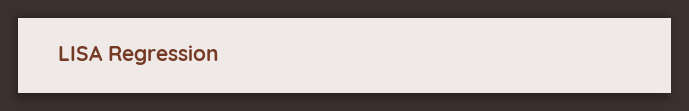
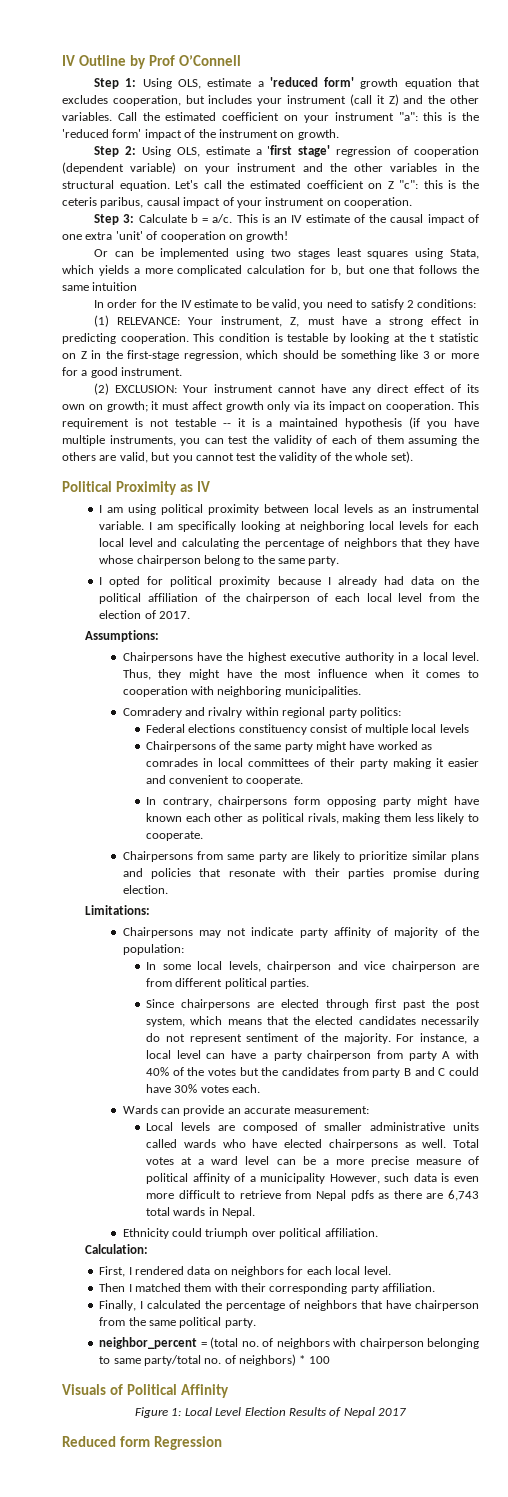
- LISA Regression
+ IV Outline by Prof O’Connell
+ Step 1: Using OLS, estimate a 'reduced form' growth equation that excludes cooperation, but includes your instrument (call it Z) and the other variables. Call the estimated coefficient on your instrument "a": this is the 'reduced form' impact of the instrument on growth.
+ Step 2: Using OLS, estimate a 'first stage' regression of cooperation (dependent variable) on your instrument and the other variables in the structural equation. Let's call the estimated coefficient on Z "c": this is the ceteris paribus, causal impact of your instrument on cooperation.
+ Step 3: Calculate b = a/c. This is an IV estimate of the causal impact of one extra 'unit' of cooperation on growth!
+ Or can be implemented using two stages least squares using Stata, which yields a more complicated calculation for b, but one that follows the same intuition
+ In order for the IV estimate to be valid, you need to satisfy 2 conditions:
+ (1) RELEVANCE: Your instrument, Z, must have a strong effect in predicting cooperation. This condition is testable by looking at the t statistic on Z in the first-stage regression, which should be something like 3 or more for a good instrument.
+ (2) EXCLUSION: Your instrument cannot have any direct effect of its own on growth; it must affect growth only via its impact on cooperation. This requirement is not testable -- it is a maintained hypothesis (if you have multiple instruments, you can test the validity of each of them assuming the others are valid, but you cannot test the validity of the whole set).
+ Political Proximity as IV
+ I am using political proximity between local levels as an instrumental variable. I am specifically looking at neighboring local levels for each local level and calculating the percentage of neighbors that they have whose chairperson belong to the same party.
+ I opted for political proximity because I already had data on the political affiliation of the chairperson of each local level from the election of 2017.
+ Assumptions:
+ Chairpersons have the highest executive authority in a local level. Thus, they might have the most influence when it comes to cooperation with neighboring municipalities.
+ Comradery and rivalry within regional party politics:
+ Federal elections constituency consist of multiple local levels
+ Chairpersons of the same party might have worked as comrades in local committees of their party making it easier and convenient to cooperate.
+ In contrary, chairpersons form opposing party might have known each other as political rivals, making them less likely to cooperate.
+ Chairpersons from same party are likely to prioritize similar plans and policies that resonate with their parties promise during election.
+ Limitations:
+ Chairpersons may not indicate party affinity of majority of the population:
+ In some local levels, chairperson and vice chairperson are from different political parties.
+ Since chairpersons are elected through first past the post system, which means that the elected candidates necessarily do not represent sentiment of the majority. For instance, a local level can have a party chairperson from party A with 40% of the votes but the candidates from party B and C could have 30% votes each.
+ Wards can provide an accurate measurement:
+ Local levels are composed of smaller administrative units called wards who have elected chairpersons as well. Total votes at a ward level can be a more precise measure of political affinity of a municipality However, such data is even more difficult to retrieve from Nepal pdfs as there are 6,743 total wards in Nepal.
+ Ethnicity could triumph over political affiliation.
+ Calculation:
+ First, I rendered data on neighbors for each local level.
+ Then I matched them with their corresponding party affiliation.
+ Finally, I calculated the percentage of neighbors that have chairperson from the same political party.
+ neighbor_percent = (total no. of neighbors with chairperson belonging to same party/total no. of neighbors) * 100
+ Visuals of Political Affinity
+ Figure 1: Local Level Election Results of Nepal 2017
+ Reduced form Regression

